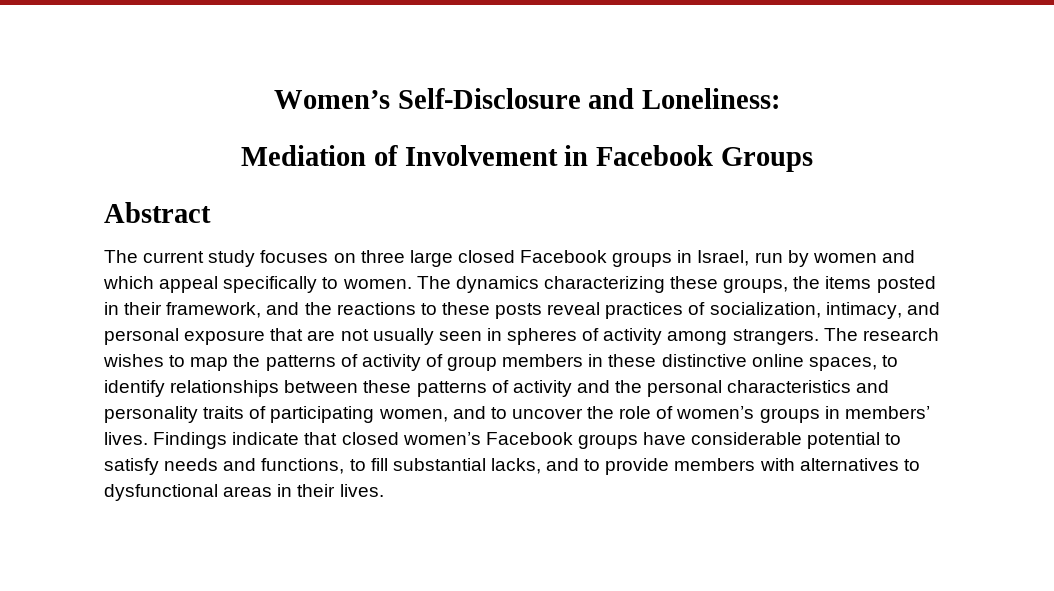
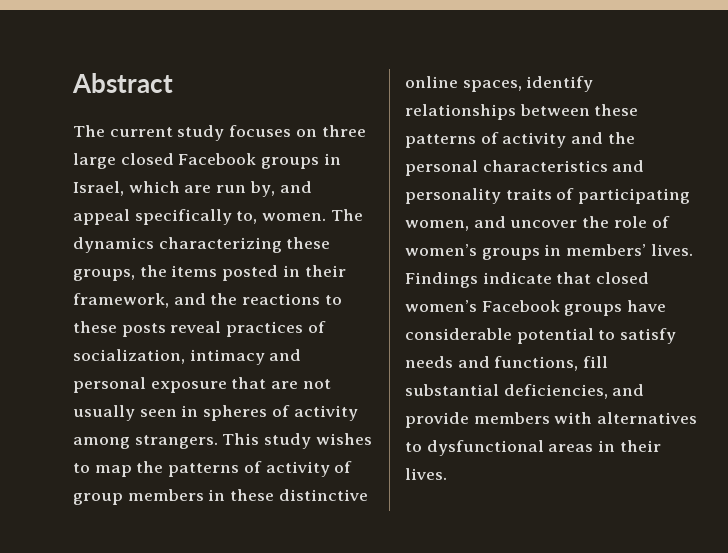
- Women’s Self-Disclosure and Loneliness:
- Mediation of Involvement in Facebook Groups
- The current study focuses on three large closed Facebook groups in Israel, run by women and which appeal specifically to women.
+ The current study focuses on three large closed Facebook groups in Israel, which are run by, and appeal specifically to, women.
- The dynamics characterizing these groups, the items posted in their framework, and the reactions to these posts reveal practices of socialization, intimacy, and personal exposure that are not usually seen in spheres of activity among strangers.
+ The dynamics characterizing these groups, the items posted in their framework, and the reactions to these posts reveal practices of socialization, intimacy and personal exposure that are not usually seen in spheres of activity among strangers.
- The research wishes to map the patterns of activity of group members in these distinctive online spaces, to identify relationships between these patterns of activity and the personal characteristics and personality traits of participating women, and to uncover the role of women’s groups in members’ lives.
+ This study wishes to map the patterns of activity of group members in these distinctive online spaces, identify relationships between these patterns of activity and the personal characteristics and personality traits of participating women, and uncover the role of women’s groups in members’ lives.
- Findings indicate that closed women’s Facebook groups have considerable potential to satisfy needs and functions, to fill substantial lacks, and to provide members with alternatives to dysfunctional areas in their lives.
+ Findings indicate that closed women’s Facebook groups have considerable potential to satisfy needs and functions, fill substantial deficiencies, and provide members with alternatives to dysfunctional areas in their lives.

